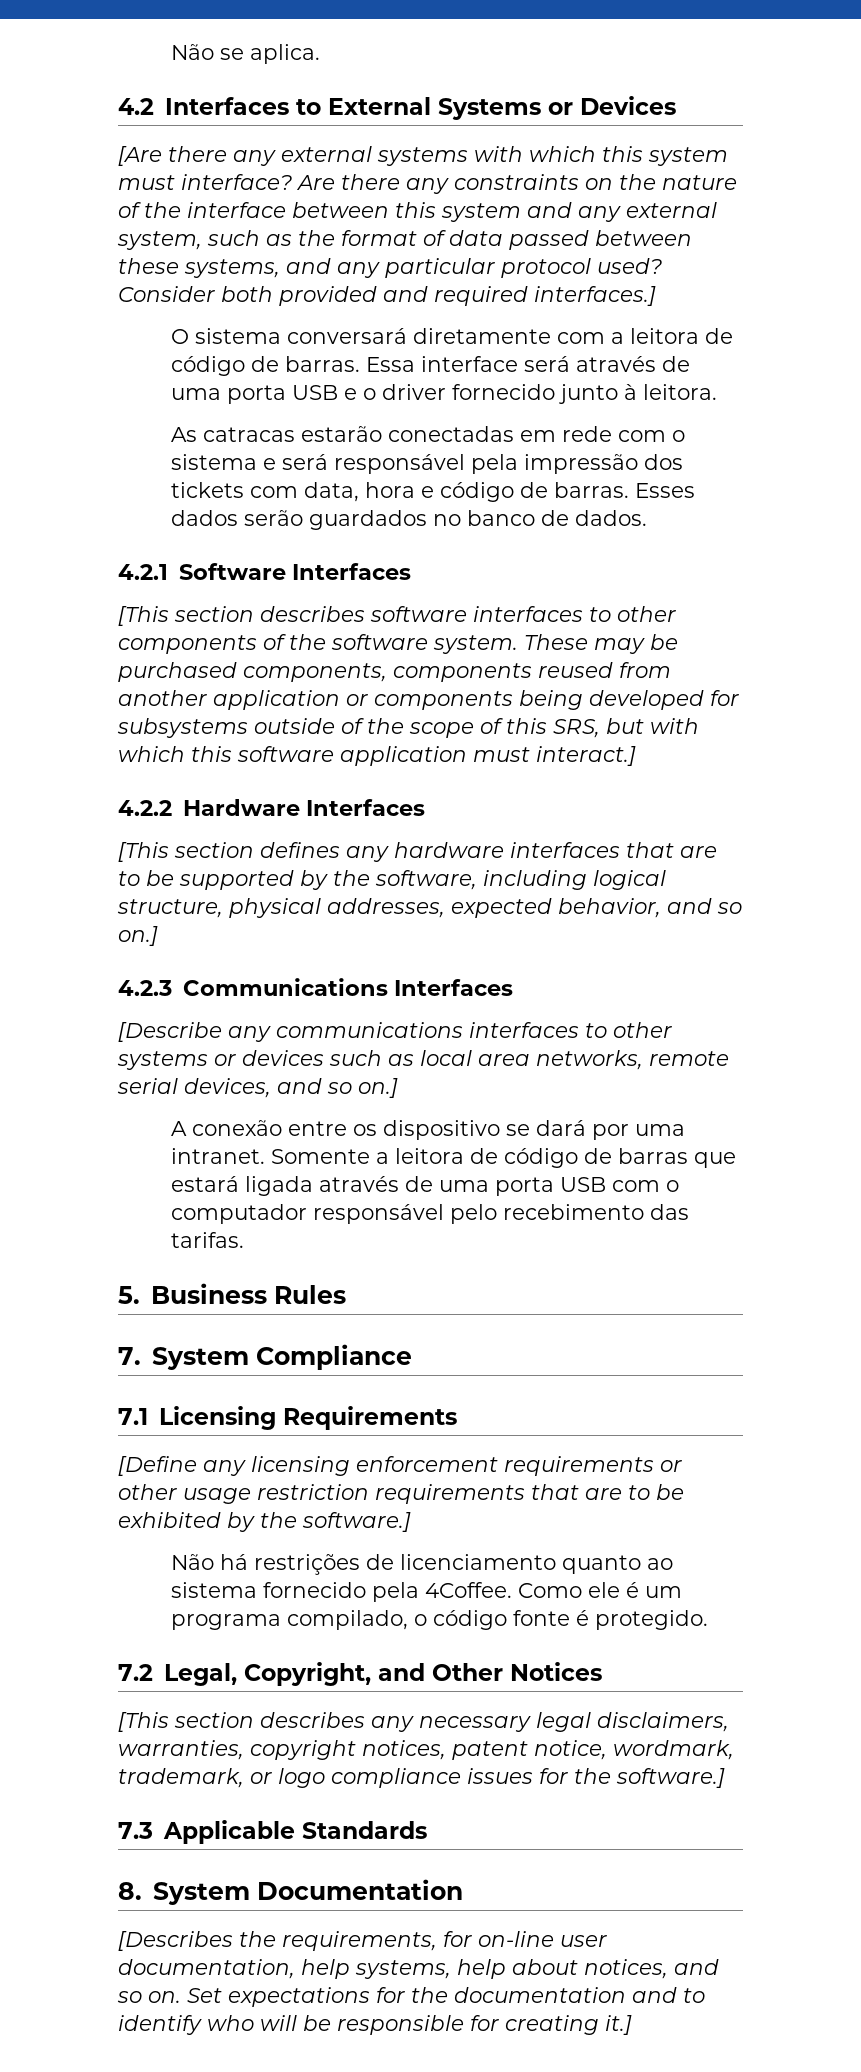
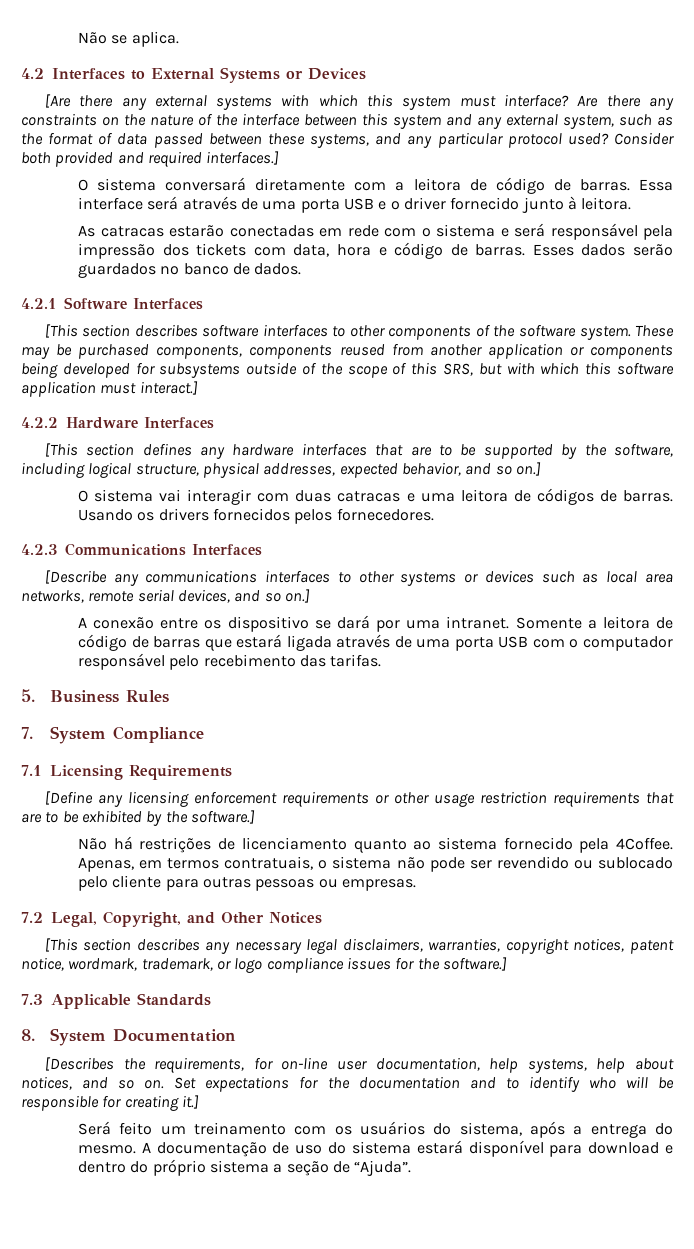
+ O sistema vai interagir com duas catracas e uma leitora de códigos de barras. Usando os drivers fornecidos pelos fornecedores.
- Como ele é um programa compilado, o código fonte é protegido.
+ Apenas, em termos contratuais, o sistema não pode ser revendido ou sublocado pelo cliente para outras pessoas ou empresas.
+ Será feito um treinamento com os usuários do sistema, após a entrega do mesmo. A documentação de uso do sistema estará disponível para download e dentro do próprio sistema a seção de “Ajuda”.

